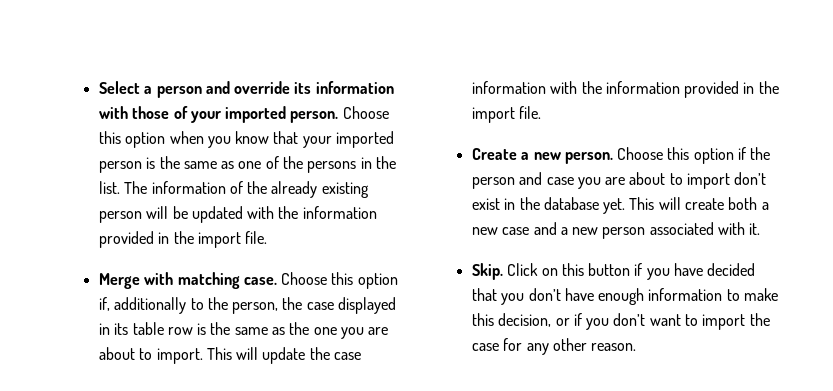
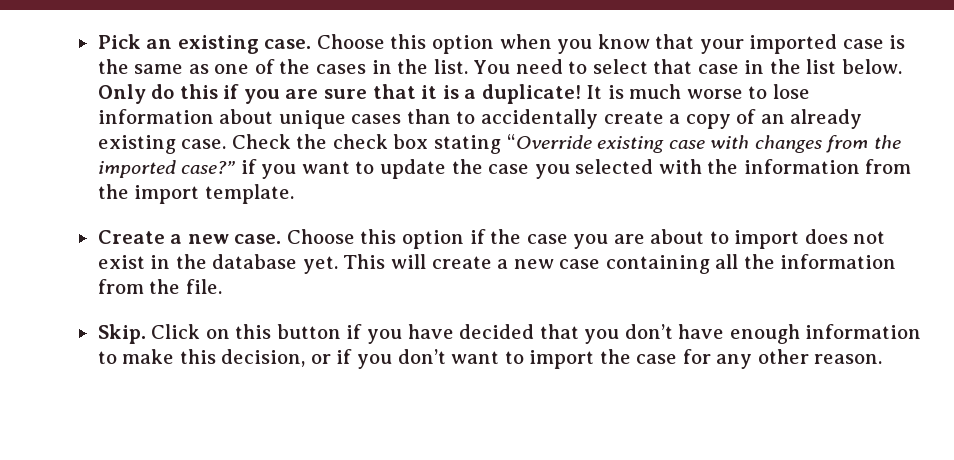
- Select a person and override its information with those of your imported person.
+ Pick an existing case.
- Choose this option when you know that your imported person is the same as one of the persons in the list.
+ Choose this option when you know that your imported case is the same as one of the cases in the list.
- The information of the already existing person will be updated with the information provided in the import file.
- Merge with matching case. Choose this option if, additionally to the person, the case displayed in its table row is the same as the one you are about to import. This will update the case information with the information provided in the import file.
+ You need to select that case in the list below. Only do this if you are sure that it is a duplicate! It is much worse to lose information about unique cases than to accidentally create a copy of an already existing case. Check the check box stating “Override existing case with changes from the imported case?” if you want to update the case you selected with the information from the import template.
- Create a new person.
+ Create a new case.
- Choose this option if the person and case you are about to import don’t exist in the database yet.
+ Choose this option if the case you are about to import does not exist in the database yet.
- This will create both a new case and a new person associated with it.
+ This will create a new case containing all the information from the file.

